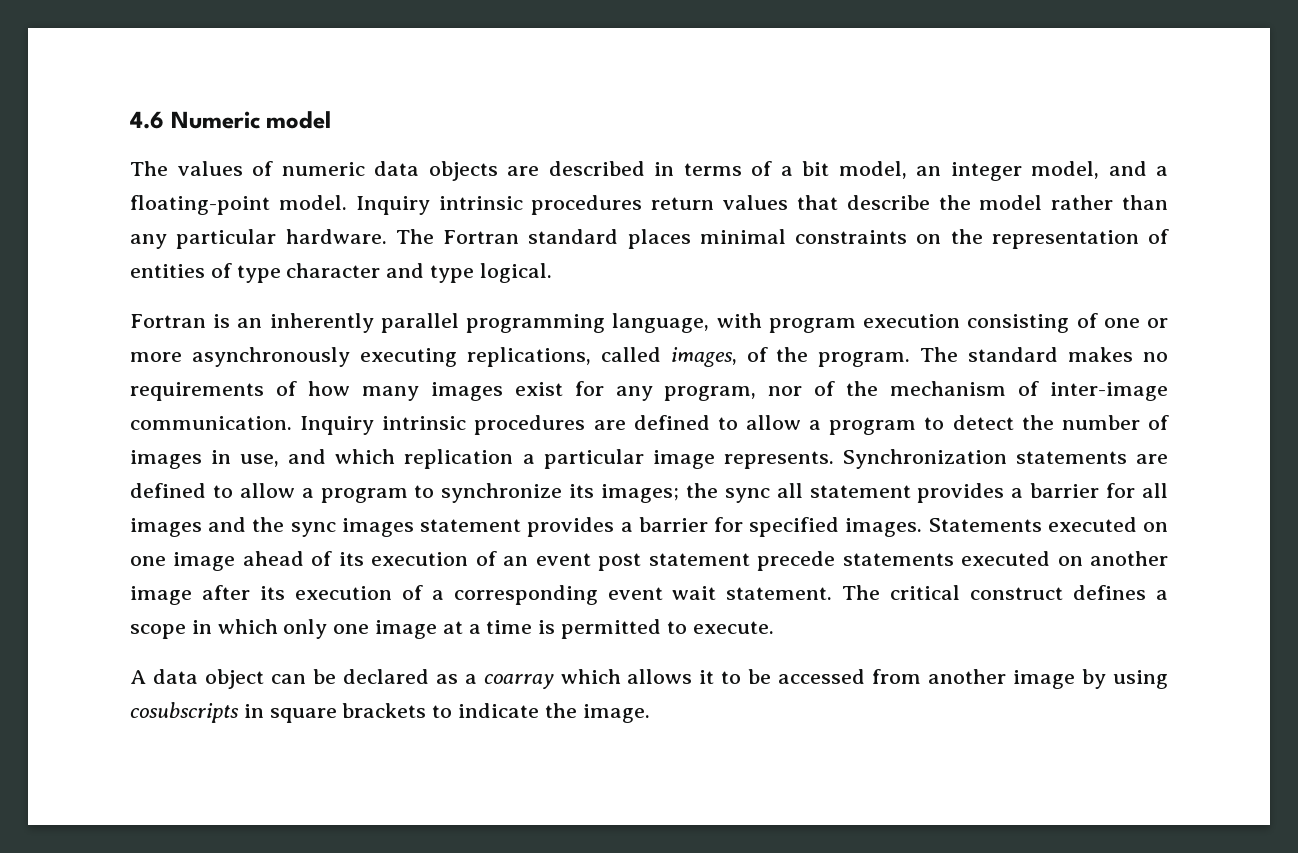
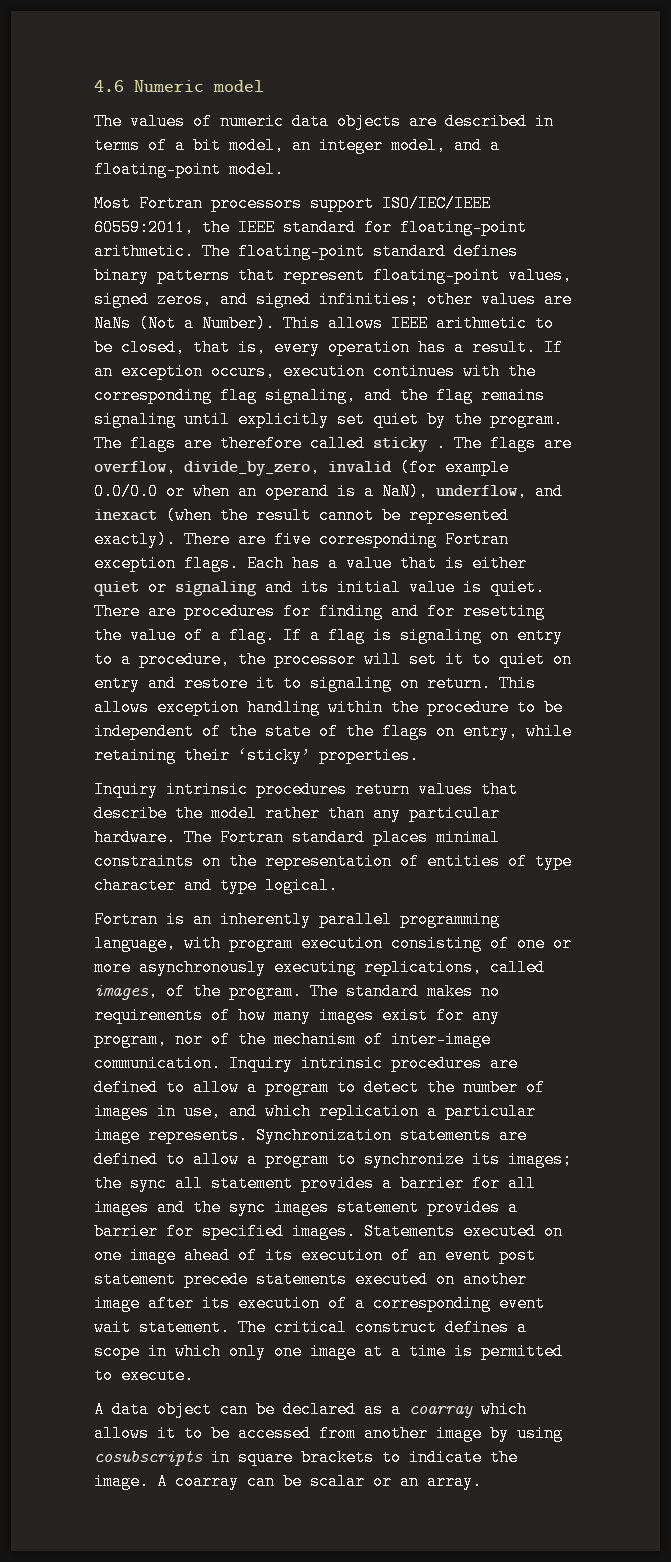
- The values of numeric data objects are described in terms of a bit model, an integer model, and a floating-point model. Inquiry intrinsic procedures return values that describe the model rather than any particular hardware.
+ The values of numeric data objects are described in terms of a bit model, an integer model, and a floating-point model.
+ Most Fortran processors support ISO/IEC/IEEE 60559:2011, the IEEE standard for floating-point arithmetic. The floating-point standard defines binary patterns that represent floating-point values, signed zeros, and signed infinities; other values are NaNs (Not a Number). This allows IEEE arithmetic to be closed, that is, every operation has a result. If an exception occurs, execution continues with the corresponding flag signaling, and the flag remains signaling until explicitly set quiet by the program. The flags are therefore called sticky . The flags are overflow, divide_by_zero, invalid (for example 0.0/0.0 or when an operand is a NaN), underflow, and inexact (when the result cannot be represented exactly). There are five corresponding Fortran exception flags. Each has a value that is either quiet or signaling and its initial value is quiet. There are procedures for finding and for resetting the value of a flag. If a flag is signaling on entry to a procedure, the processor will set it to quiet on entry and restore it to signaling on return. This allows exception handling within the procedure to be independent of the state of the flags on entry, while retaining their ‘sticky’ properties.
+ Inquiry intrinsic procedures return values that describe the model rather than any particular hardware.
+ A coarray can be scalar or an array.

